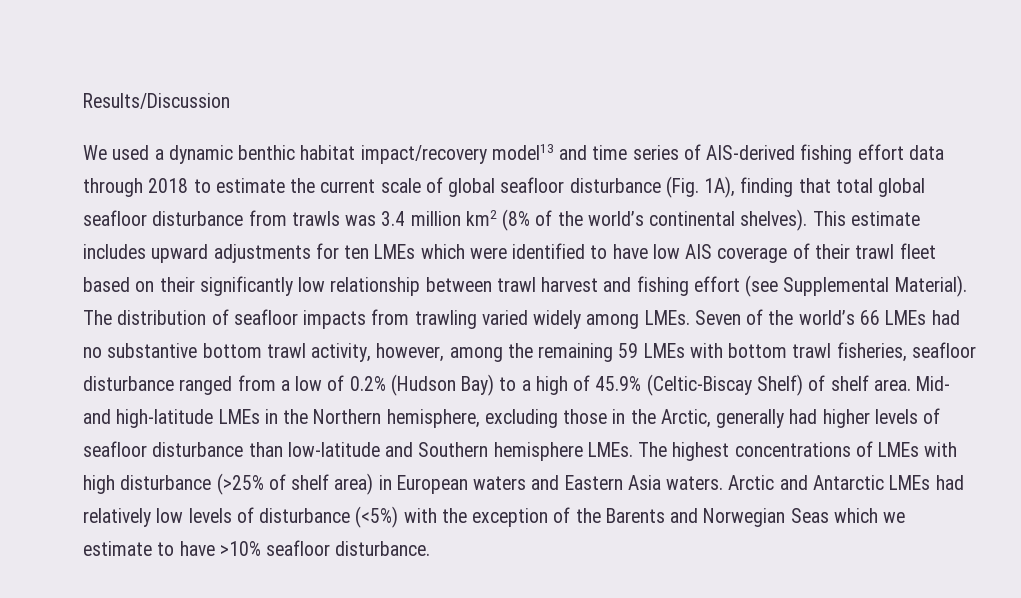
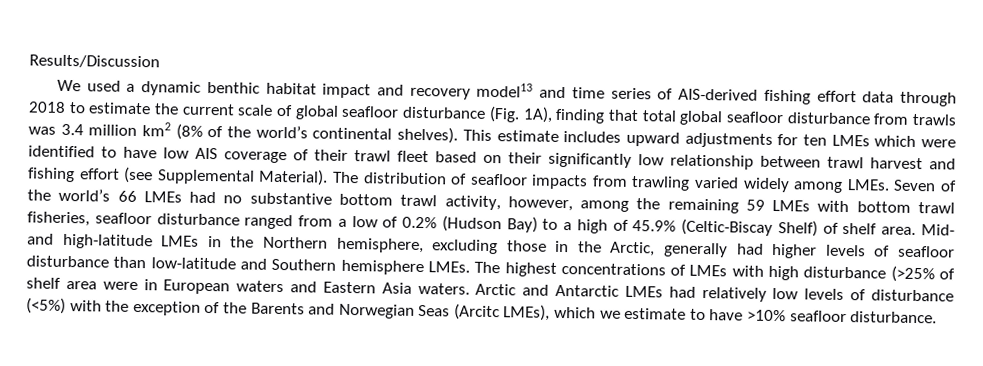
- We used a dynamic benthic habitat impact/recovery model13 and time series of AIS-derived fishing effort data through 2018 to estimate the current scale of global seafloor disturbance (Fig. 1A), finding that total global seafloor disturbance from trawls was 3.4 million km2 (8% of the world’s continental shelves).
+ We used a dynamic benthic habitat impact and recovery model13 and time series of AIS-derived fishing effort data through 2018 to estimate the current scale of global seafloor disturbance (Fig. 1A), finding that total global seafloor disturbance from trawls was 3.4 million km2 (8% of the world’s continental shelves).
- The highest concentrations of LMEs with high disturbance (>25% of shelf area) in European waters and Eastern Asia waters.
+ The highest concentrations of LMEs with high disturbance (>25% of shelf area were in European waters and Eastern Asia waters.
- Arctic and Antarctic LMEs had relatively low levels of disturbance (<5%) with the exception of the Barents and Norwegian Seas which we estimate to have >10% seafloor disturbance.
+ Arctic and Antarctic LMEs had relatively low levels of disturbance (<5%) with the exception of the Barents and Norwegian Seas (Arcitc LMEs), which we estimate to have >10% seafloor disturbance.

